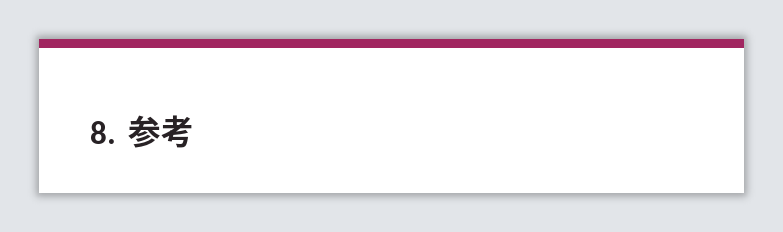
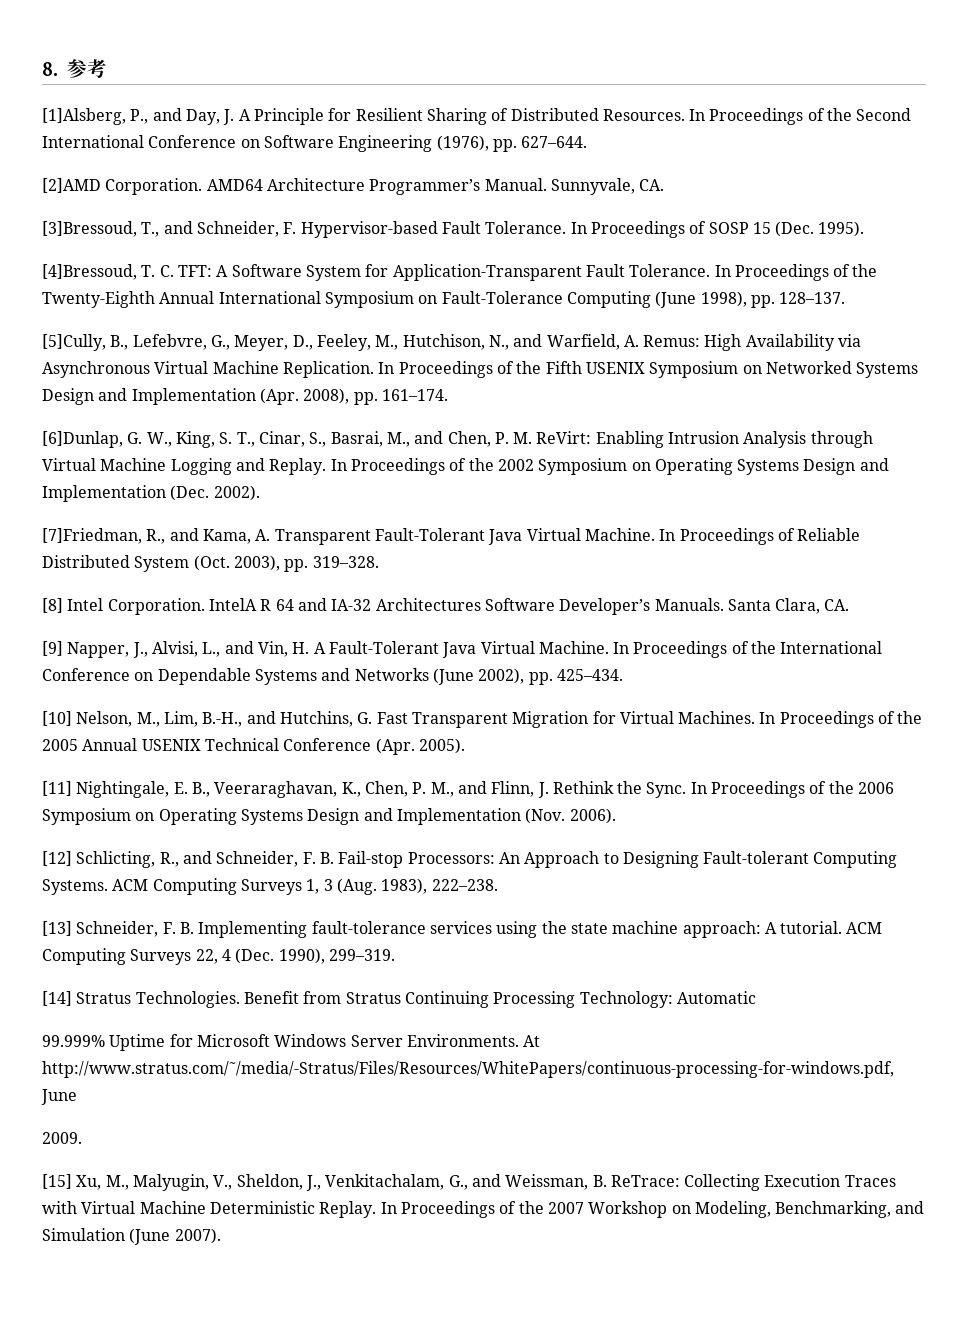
+ [1]Alsberg, P., and Day, J. A Principle for Resilient Sharing of Distributed Resources. In Proceedings of the Second International Conference on Software Engineering (1976), pp. 627–644.
+ [2]AMD Corporation. AMD64 Architecture Programmer’s Manual. Sunnyvale, CA.
+ [3]Bressoud, T., and Schneider, F. Hypervisor-based Fault Tolerance. In Proceedings of SOSP 15 (Dec. 1995).
+ [4]Bressoud, T. C. TFT: A Software System for Application-Transparent Fault Tolerance. In Proceedings of the Twenty-Eighth Annual International Symposium on Fault-Tolerance Computing (June 1998), pp. 128–137.
+ [5]Cully, B., Lefebvre, G., Meyer, D., Feeley, M., Hutchison, N., and Warfield, A. Remus: High Availability via Asynchronous Virtual Machine Replication. In Proceedings of the Fifth USENIX Symposium on Networked Systems Design and Implementation (Apr. 2008), pp. 161–174.
+ [6]Dunlap, G. W., King, S. T., Cinar, S., Basrai, M., and Chen, P. M. ReVirt: Enabling Intrusion Analysis through Virtual Machine Logging and Replay. In Proceedings of the 2002 Symposium on Operating Systems Design and Implementation (Dec. 2002).
+ [7]Friedman, R., and Kama, A. Transparent Fault-Tolerant Java Virtual Machine. In Proceedings of Reliable Distributed System (Oct. 2003), pp. 319–328.
+ [8] Intel Corporation. IntelA R 64 and IA-32 Architectures Software Developer’s Manuals. Santa Clara, CA.
+ [9] Napper, J., Alvisi, L., and Vin, H. A Fault-Tolerant Java Virtual Machine. In Proceedings of the International Conference on Dependable Systems and Networks (June 2002), pp. 425–434.
+ [10] Nelson, M., Lim, B.-H., and Hutchins, G. Fast Transparent Migration for Virtual Machines. In Proceedings of the 2005 Annual USENIX Technical Conference (Apr. 2005).
+ [11] Nightingale, E. B., Veeraraghavan, K., Chen, P. M., and Flinn, J. Rethink the Sync. In Proceedings of the 2006 Symposium on Operating Systems Design and Implementation (Nov. 2006).
+ [12] Schlicting, R., and Schneider, F. B. Fail-stop Processors: An Approach to Designing Fault-tolerant Computing Systems. ACM Computing Surveys 1, 3 (Aug. 1983), 222–238.
+ [13] Schneider, F. B. Implementing fault-tolerance services using the state machine approach: A tutorial. ACM Computing Surveys 22, 4 (Dec. 1990), 299–319.
+ [14] Stratus Technologies. Benefit from Stratus Continuing Processing Technology: Automatic
+ 99.999% Uptime for Microsoft Windows Server Environments. At http://www.stratus.com/˜/media/-Stratus/Files/Resources/WhitePapers/continuous-processing-for-windows.pdf, June
+ 2009.
+ [15] Xu, M., Malyugin, V., Sheldon, J., Venkitachalam, G., and Weissman, B. ReTrace: Collecting Execution Traces with Virtual Machine Deterministic Replay. In Proceedings of the 2007 Workshop on Modeling, Benchmarking, and Simulation (June 2007).

